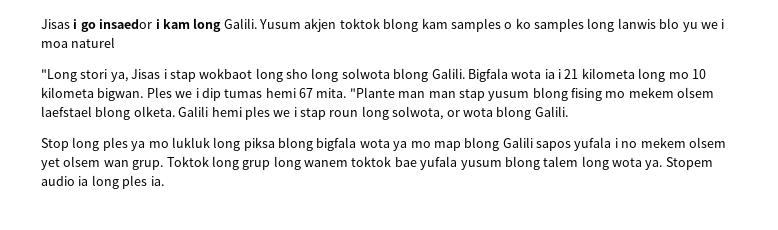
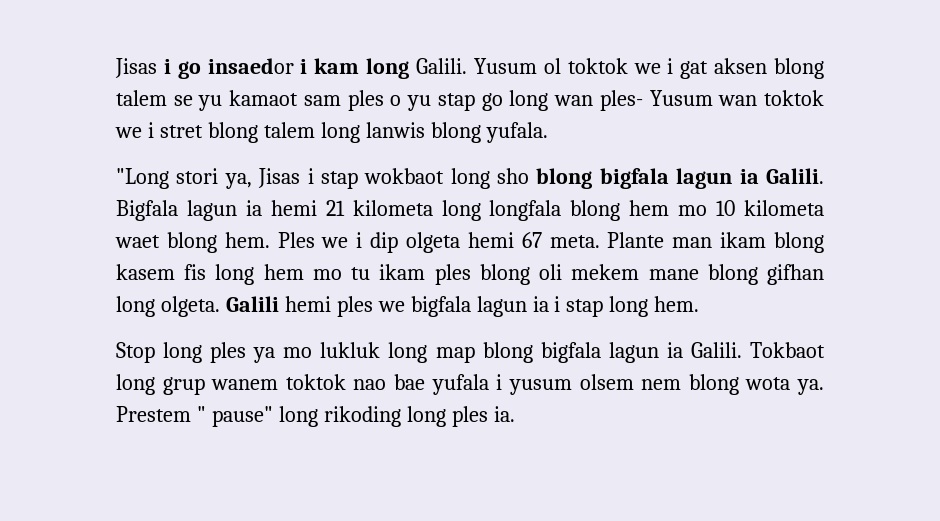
- Yusum akjen toktok blong kam samples o ko samples long lanwis blo yu we i moa naturel
+ Yusum ol toktok we i gat aksen blong talem se yu kamaot sam ples o yu stap go long wan ples- Yusum wan toktok we i stret blong talem long lanwis blong yufala.
- "Long stori ya, Jisas i stap wokbaot long sho long solwota blong Galili. Bigfala wota ia i 21 kilometa long mo 10 kilometa bigwan.
+ "Long stori ya, Jisas i stap wokbaot long sho blong bigfala lagun ia Galili. Bigfala lagun ia hemi 21 kilometa long longfala blong hem mo 10 kilometa waet blong hem.
- Ples we i dip tumas hemi 67 mita. "Plante man man stap yusum blong fising mo mekem olsem laefstael blong olketa. Galili hemi ples we i stap roun long solwota, or wota blong Galili.
+ Ples we i dip olgeta hemi 67 meta. Plante man ikam blong kasem fis long hem mo tu ikam ples blong oli mekem mane blong gifhan long olgeta. Galili hemi ples we bigfala lagun ia i stap long hem.
- Stop long ples ya mo lukluk long piksa blong bigfala wota ya mo map blong Galili sapos yufala i no mekem olsem yet olsem wan grup. Toktok long grup long wanem toktok bae yufala yusum blong talem long wota ya. Stopem audio ia long ples ia.
+ Stop long ples ya mo lukluk long map blong bigfala lagun ia Galili. Tokbaot long grup wanem toktok nao bae yufala i yusum olsem nem blong wota ya. Prestem " pause" long rikoding long ples ia.

